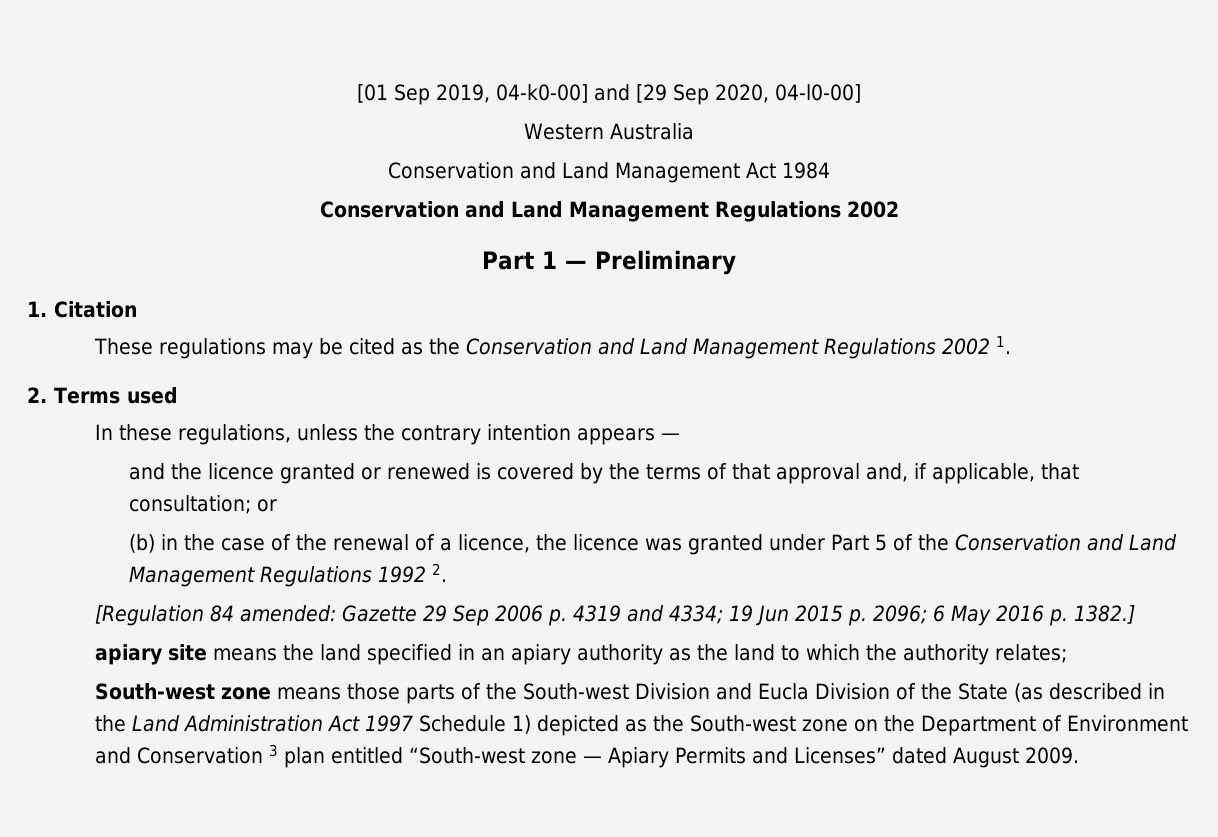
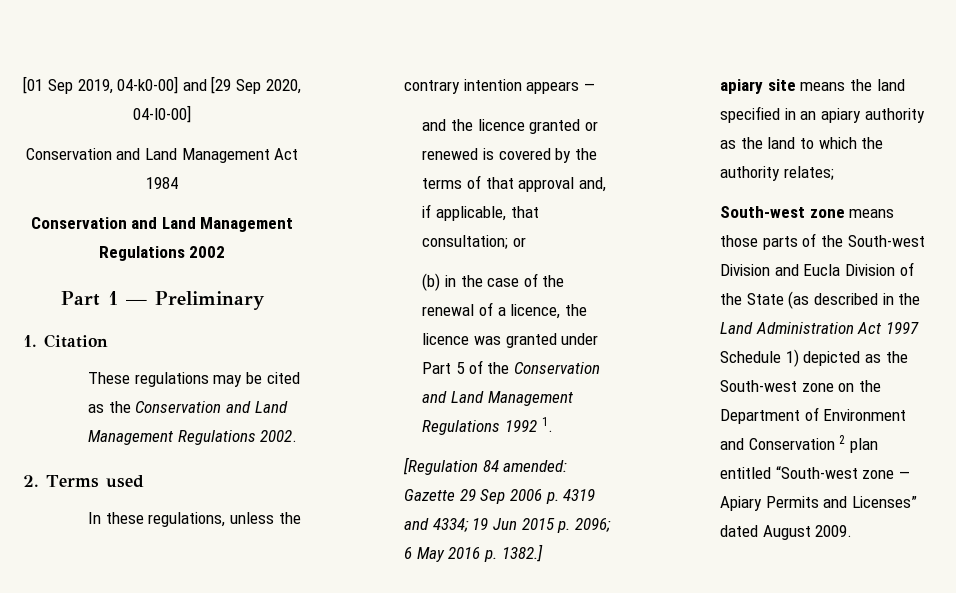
- Western Australia
- These regulations may be cited as the Conservation and Land Management Regulations 2002 1.
+ These regulations may be cited as the Conservation and Land Management Regulations 2002.
- (b) in the case of the renewal of a licence, the licence was granted under Part 5 of the Conservation and Land Management Regulations 1992 2.
+ (b) in the case of the renewal of a licence, the licence was granted under Part 5 of the Conservation and Land Management Regulations 1992 1.
- South-west zone means those parts of the South-west Division and Eucla Division of the State (as described in the Land Administration Act 1997 Schedule 1) depicted as the South-west zone on the Department of Environment and Conservation 3 plan entitled “South-west zone — Apiary Permits and Licenses” dated August 2009.
+ South-west zone means those parts of the South-west Division and Eucla Division of the State (as described in the Land Administration Act 1997 Schedule 1) depicted as the South-west zone on the Department of Environment and Conservation 2 plan entitled “South-west zone — Apiary Permits and Licenses” dated August 2009.

